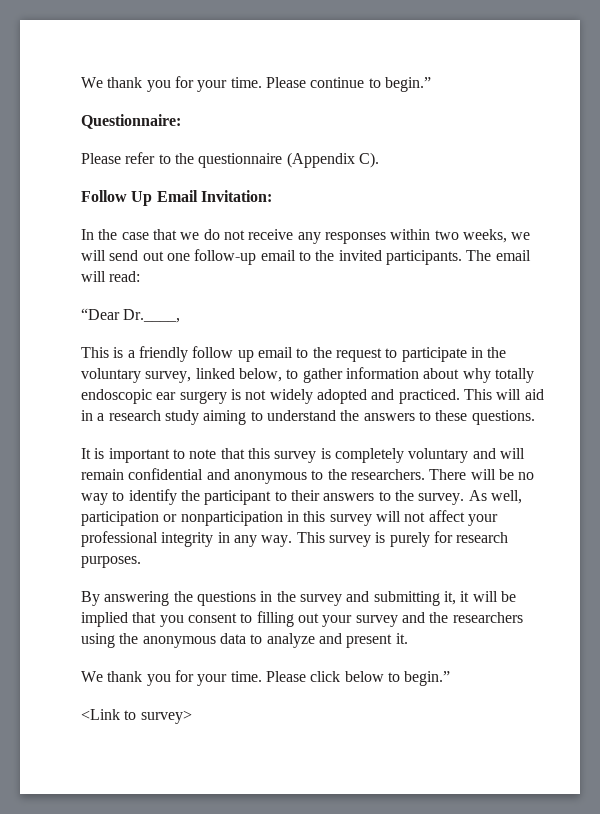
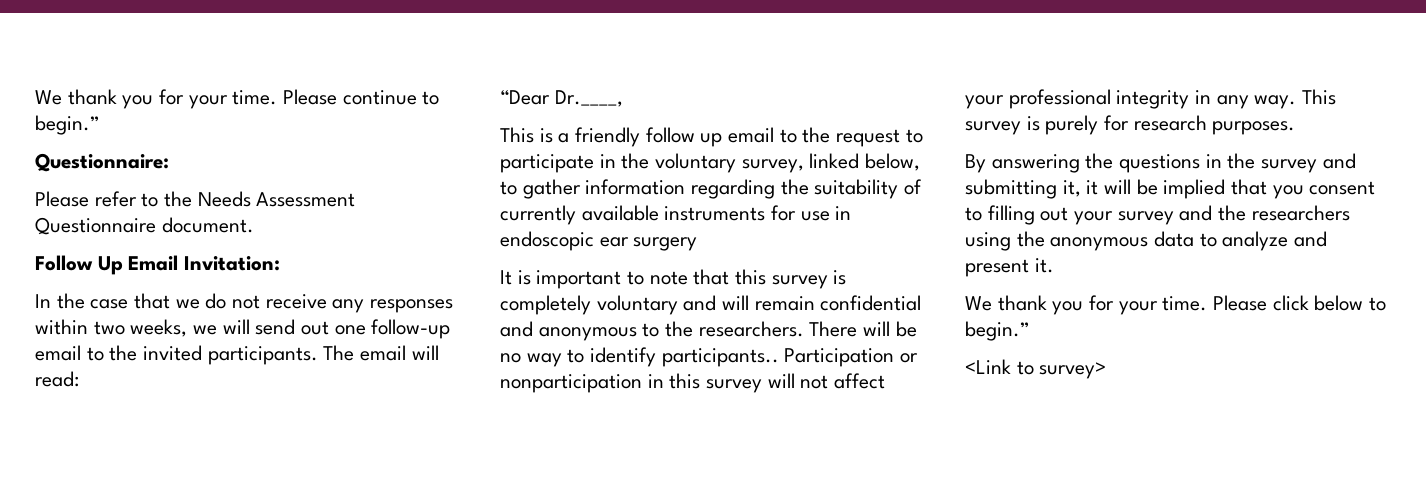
- Please refer to the questionnaire (Appendix C).
+ Please refer to the Needs Assessment Questionnaire document.
- This is a friendly follow up email to the request to participate in the voluntary survey, linked below, to gather information about why totally endoscopic ear surgery is not widely adopted and practiced. This will aid in a research study aiming to understand the answers to these questions.
+ This is a friendly follow up email to the request to participate in the voluntary survey, linked below, to gather information regarding the suitability of currently available instruments for use in endoscopic ear surgery
- There will be no way to identify the participant to their answers to the survey. As well, participation or nonparticipation in this survey will not affect your professional integrity in any way.
+ There will be no way to identify participants.. Participation or nonparticipation in this survey will not affect your professional integrity in any way.

